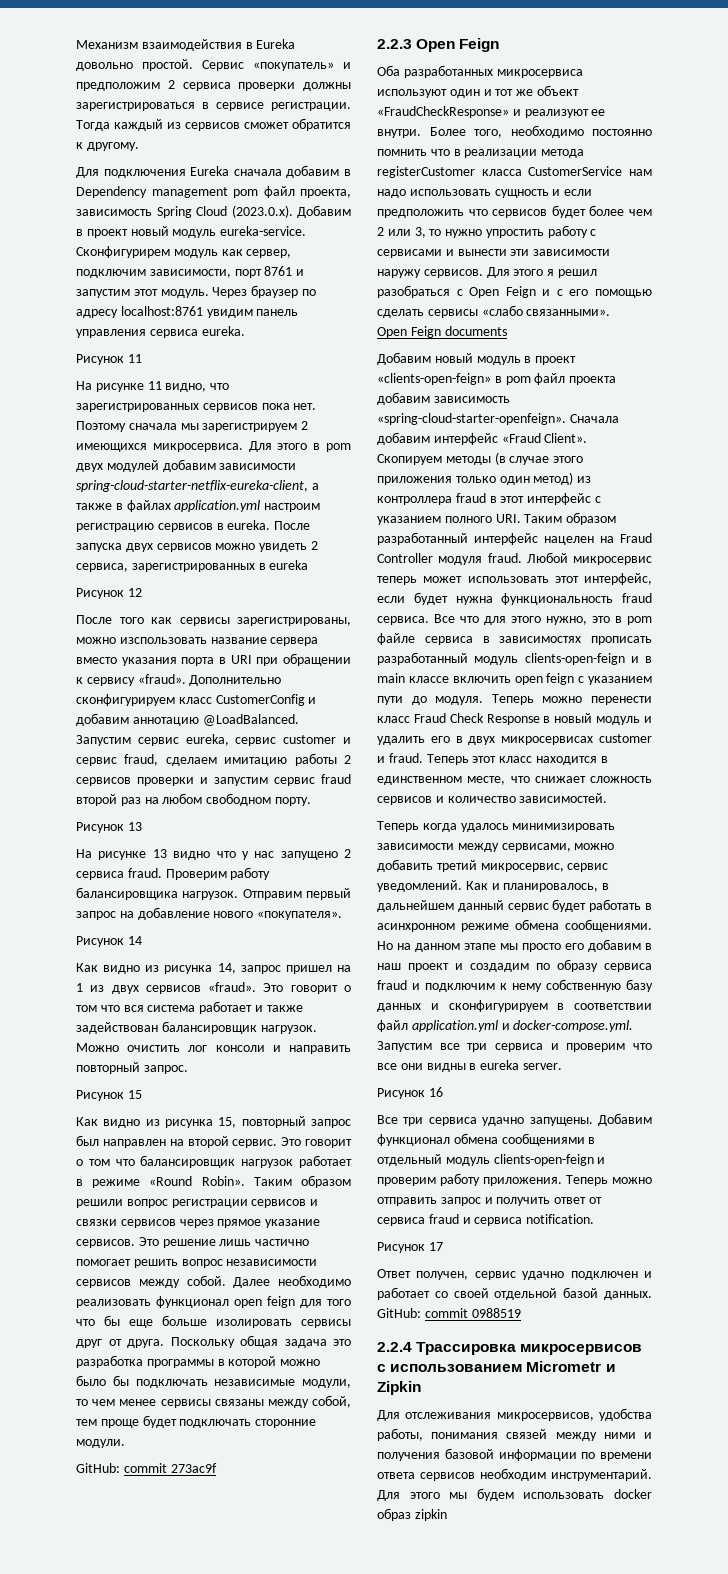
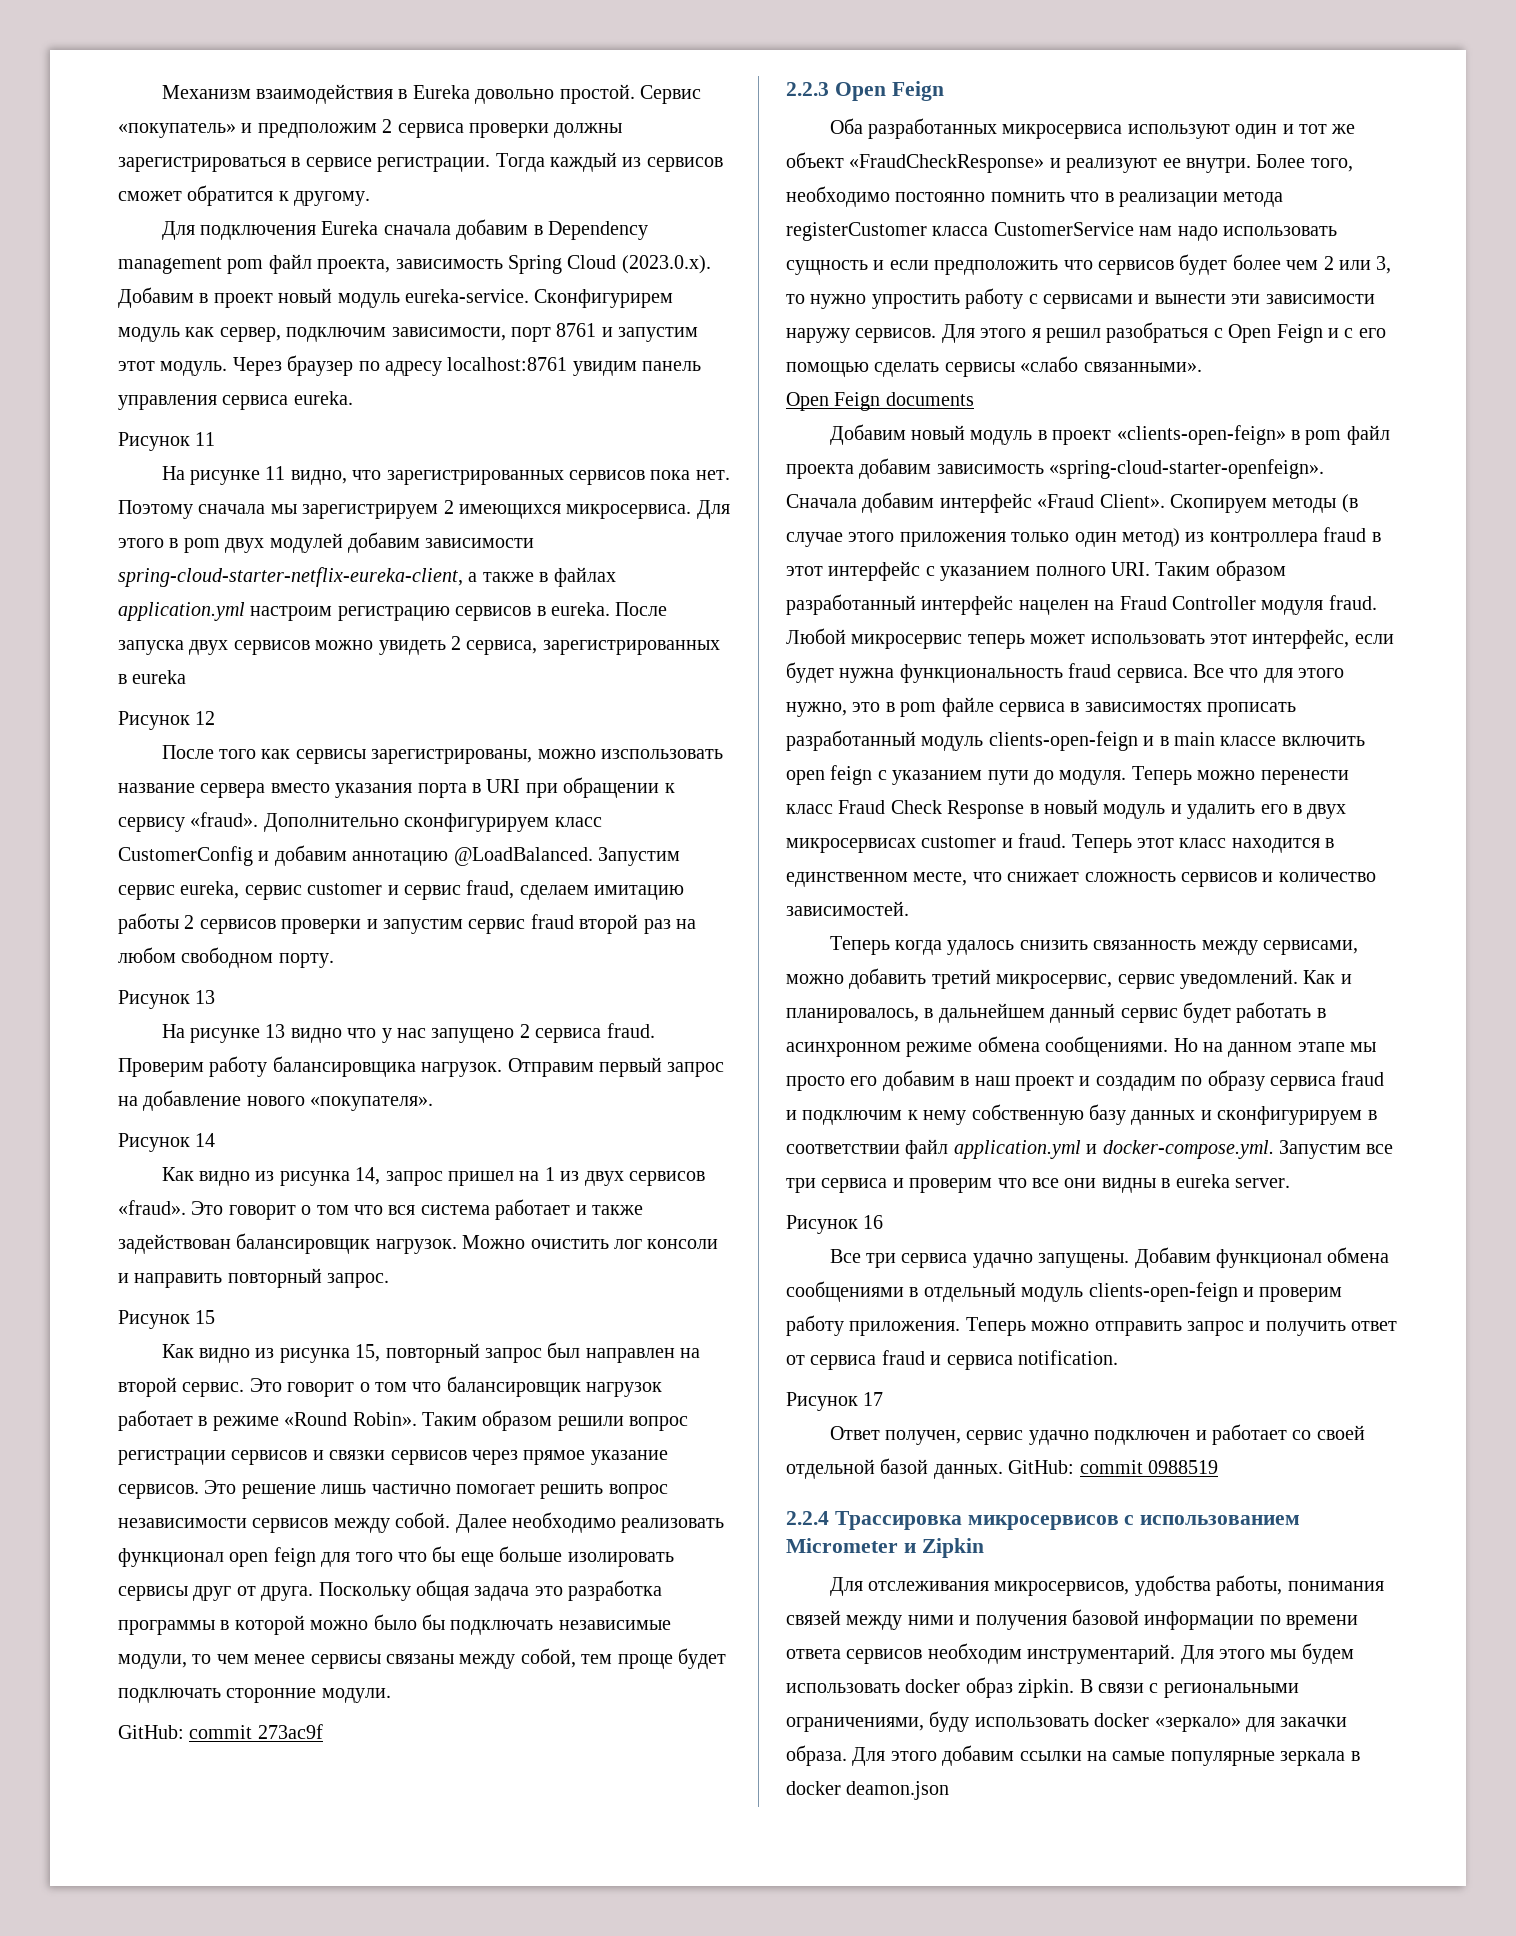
- Теперь когда удалось минимизировать зависимости между сервисами, можно добавить третий микросервис, сервис уведомлений.
+ Теперь когда удалось снизить связанность между сервисами, можно добавить третий микросервис, сервис уведомлений.
- 2.2.4 Трассировка микросервисов с использованием Micrometr и Zipkin
+ 2.2.4 Трассировка микросервисов с использованием Micrometer и Zipkin
- Для этого мы будем использовать docker образ zipkin
+ Для этого мы будем использовать docker образ zipkin. В связи с региональными ограничениями, буду использовать docker «зеркало» для закачки образа. Для этого добавим ссылки на самые популярные зеркала в docker deamon.json

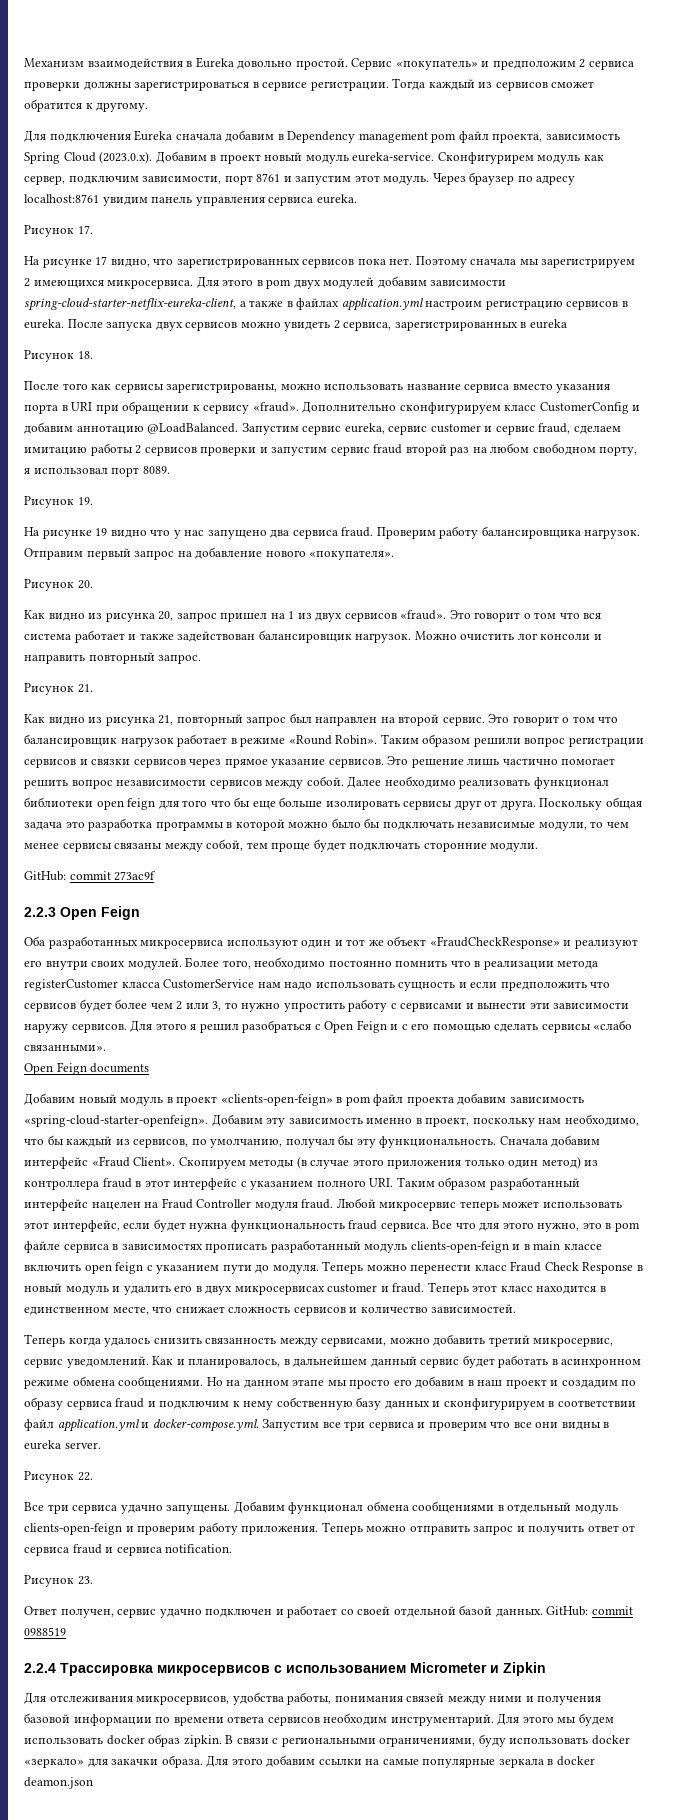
- Рисунок 11
- На рисунке 11 видно, что зарегистрированных сервисов пока нет.
+ Рисунок 17.
+ На рисунке 17 видно, что зарегистрированных сервисов пока нет.
- Рисунок 12
+ Рисунок 18.
- После того как сервисы зарегистрированы, можно изспользовать название сервера вместо указания порта в URI при обращении к сервису «fraud».
+ После того как сервисы зарегистрированы, можно использовать название сервиса вместо указания порта в URI при обращении к сервису «fraud».
- Запустим сервис eureka, сервис customer и сервис fraud, сделаем имитацию работы 2 сервисов проверки и запустим сервис fraud второй раз на любом свободном порту.
- Рисунок 13
- На рисунке 13 видно что у нас запущено 2 сервиса fraud.
+ Запустим сервис eureka, сервис customer и сервис fraud, сделаем имитацию работы 2 сервисов проверки и запустим сервис fraud второй раз на любом свободном порту, я использовал порт 8089.
+ Рисунок 19.
+ На рисунке 19 видно что у нас запущено два сервиса fraud.
- Рисунок 14
- Как видно из рисунка 14, запрос пришел на 1 из двух сервисов «fraud».
+ Рисунок 20.
+ Как видно из рисунка 20, запрос пришел на 1 из двух сервисов «fraud».
- Рисунок 15
- Как видно из рисунка 15, повторный запрос был направлен на второй сервис.
+ Рисунок 21.
+ Как видно из рисунка 21, повторный запрос был направлен на второй сервис.
- Далее необходимо реализовать функционал open feign для того что бы еще больше изолировать сервисы друг от друга.
+ Далее необходимо реализовать функционал библиотеки open feign для того что бы еще больше изолировать сервисы друг от друга.
- Оба разработанных микросервиса используют один и тот же объект «FraudCheckResponse» и реализуют ее внутри.
+ Оба разработанных микросервиса используют один и тот же объект «FraudCheckResponse» и реализуют его внутри своих модулей.
+ Добавим эту зависимость именно в проект, поскольку нам необходимо, что бы каждый из сервисов, по умолчанию, получал бы эту функциональность.
- Рисунок 16
+ Рисунок 22.
- Рисунок 17
+ Рисунок 23.

